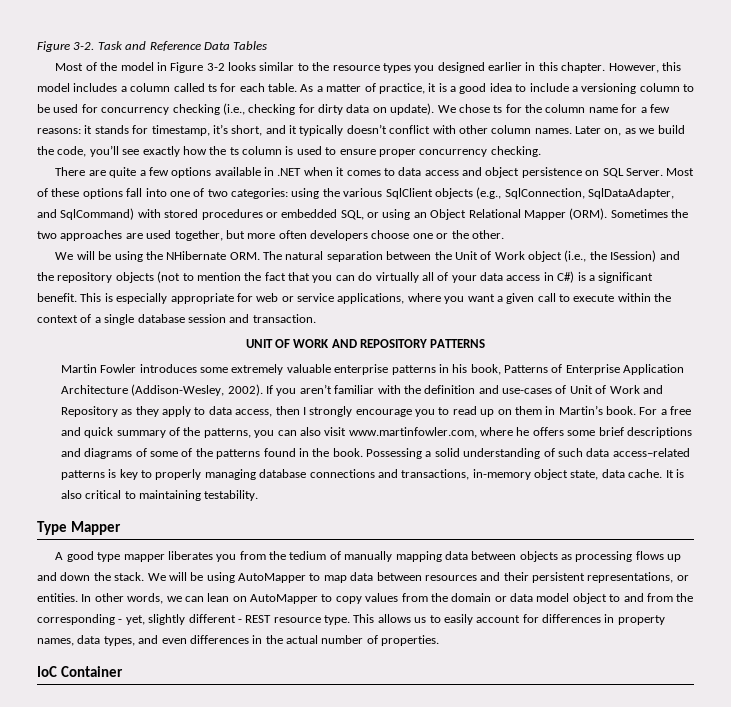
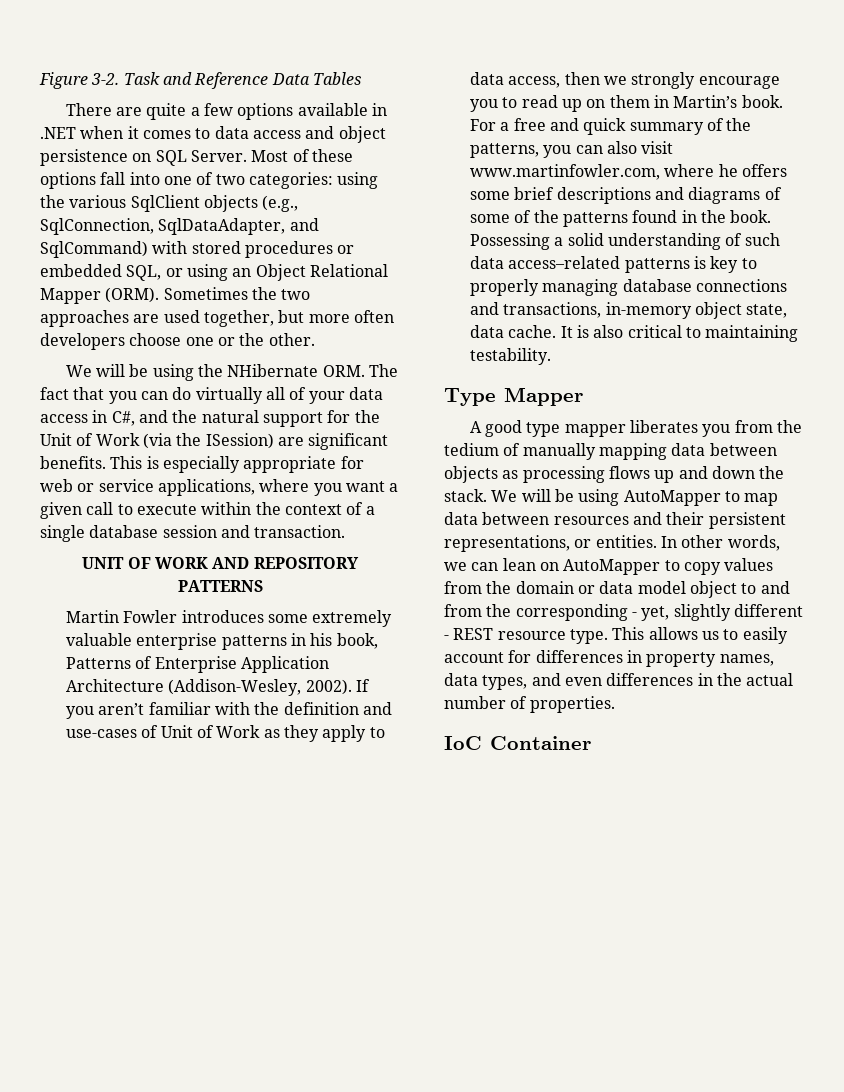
- Most of the model in Figure 3-2 looks similar to the resource types you designed earlier in this chapter. However, this model includes a column called ts for each table. As a matter of practice, it is a good idea to include a versioning column to be used for concurrency checking (i.e., checking for dirty data on update). We chose ts for the column name for a few reasons: it stands for timestamp, it’s short, and it typically doesn’t conflict with other column names. Later on, as we build the code, you’ll see exactly how the ts column is used to ensure proper concurrency checking.
- We will be using the NHibernate ORM. The natural separation between the Unit of Work object (i.e., the ISession) and the repository objects (not to mention the fact that you can do virtually all of your data access in C#) is a significant benefit.
+ We will be using the NHibernate ORM. The fact that you can do virtually all of your data access in C#, and the natural support for the Unit of Work (via the ISession) are significant benefits.
- If you aren’t familiar with the definition and use-cases of Unit of Work and Repository as they apply to data access, then I strongly encourage you to read up on them in Martin’s book.
+ If you aren’t familiar with the definition and use-cases of Unit of Work as they apply to data access, then we strongly encourage you to read up on them in Martin’s book.

